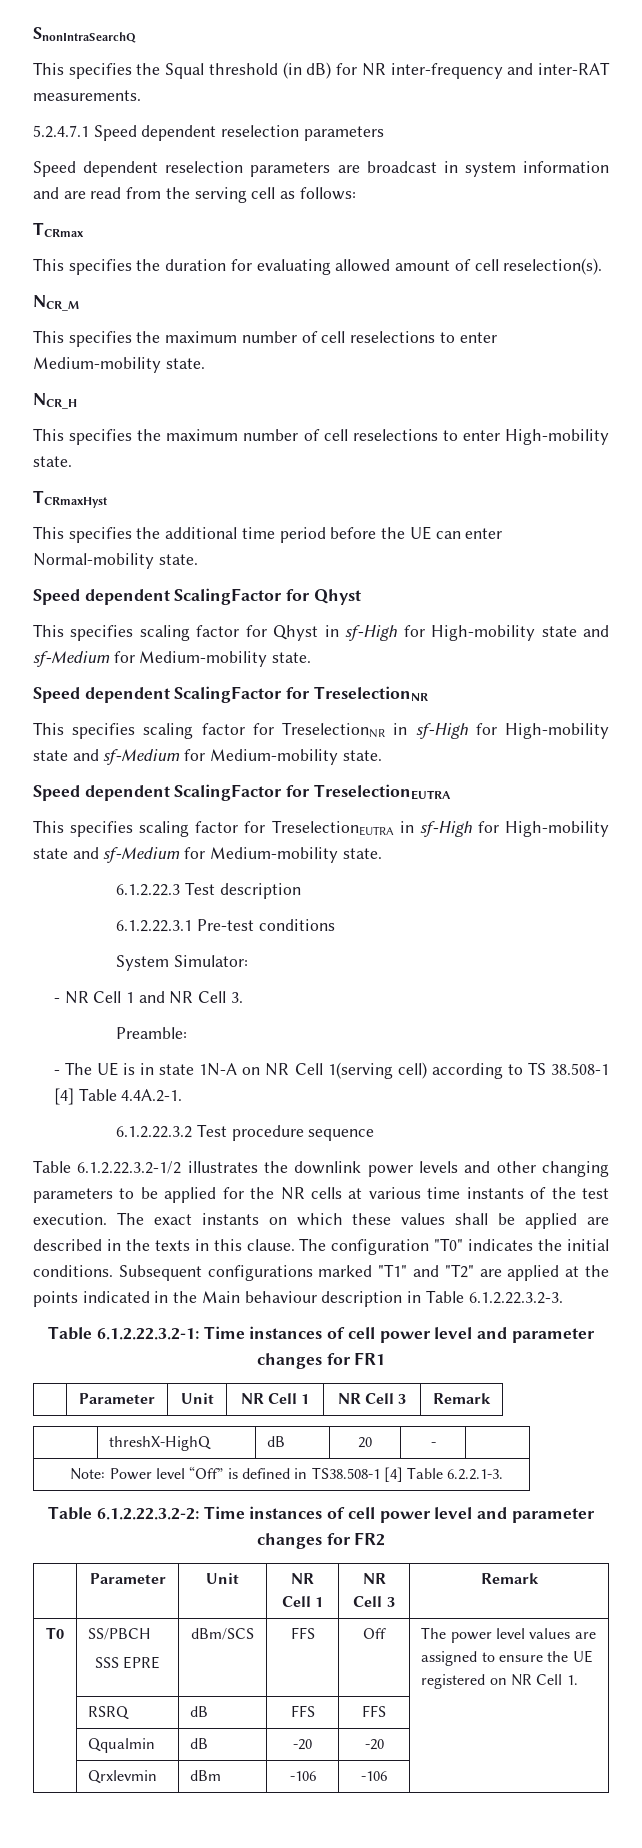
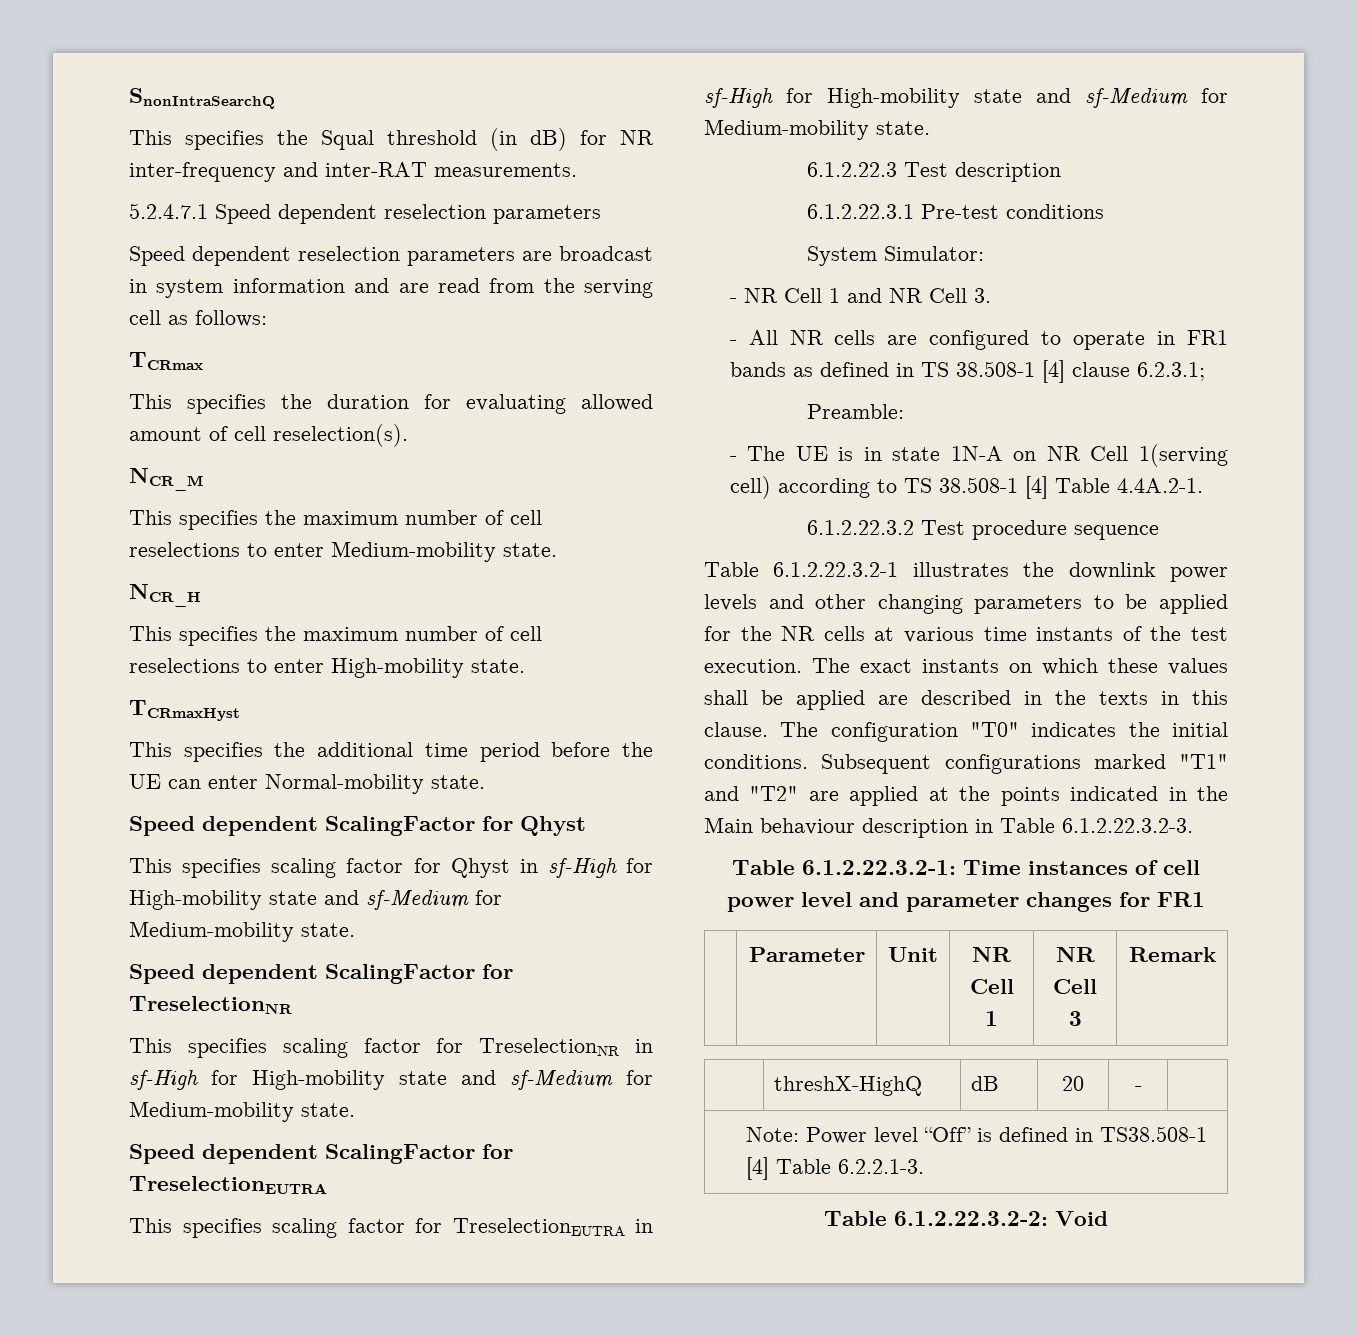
+ - All NR cells are configured to operate in FR1 bands as defined in TS 38.508-1 [4] clause 6.2.3.1;
- Table 6.1.2.22.3.2-1/2 illustrates the downlink power levels and other changing parameters to be applied for the NR cells at various time instants of the test execution.
+ Table 6.1.2.22.3.2-1 illustrates the downlink power levels and other changing parameters to be applied for the NR cells at various time instants of the test execution.
- Table 6.1.2.22.3.2-2: Time instances of cell power level and parameter changes for FR2
- | Parameter | Unit | NR Cell 1 | NR Cell 3 | Remark
- T0 | SS/PBCH
- SSS EPRE | dBm/SCS | FFS | Off | The power level values are assigned to ensure the UE registered on NR Cell 1.
- | RSRQ | dB | FFS | FFS |
- | Qqualmin | dB | -20 | -20 |
- | Qrxlevmin | dBm | -106 | -106 |
+ Table 6.1.2.22.3.2-2: Void

